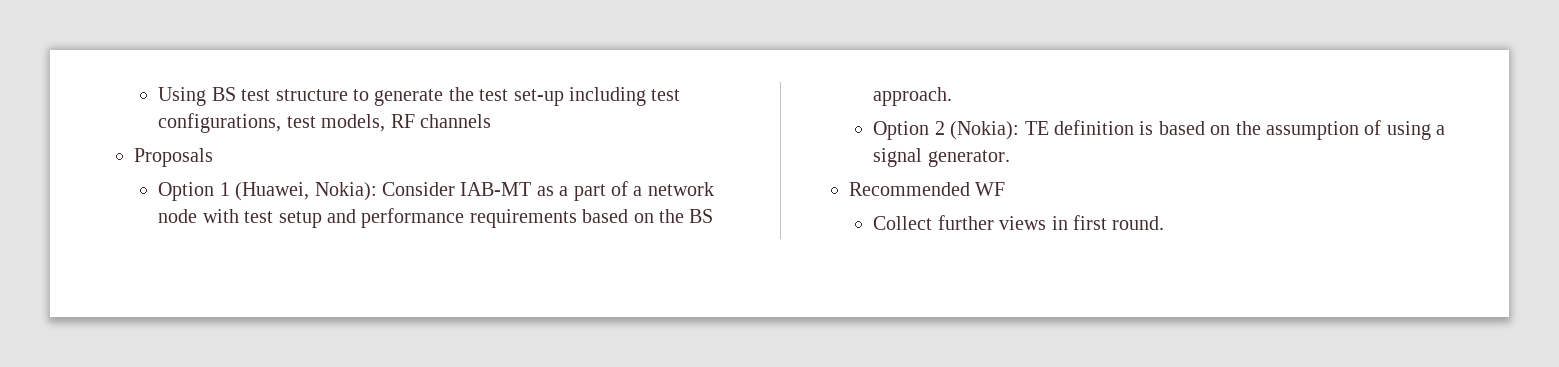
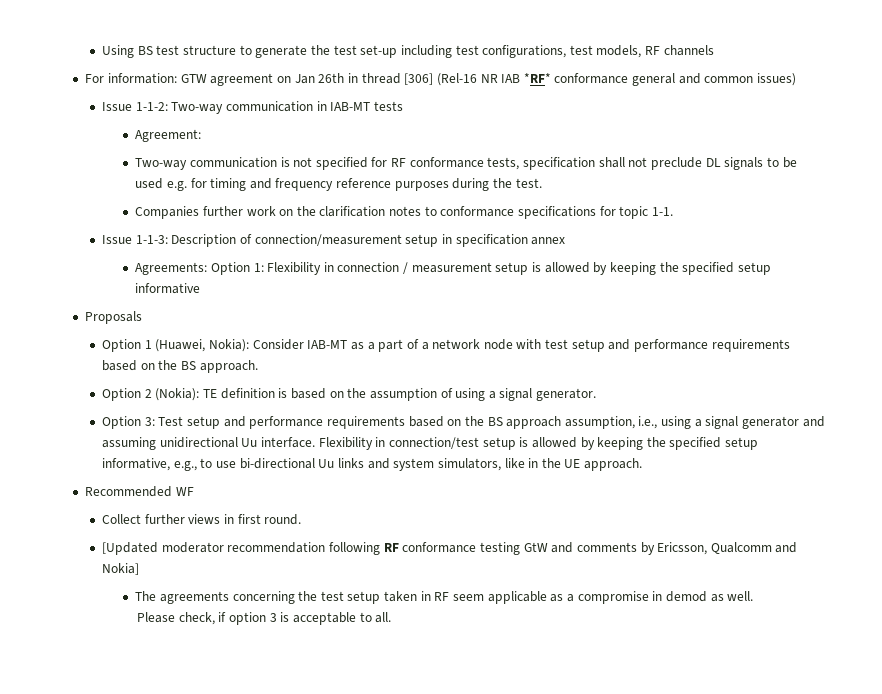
+ For information: GTW agreement on Jan 26th in thread [306] (Rel-16 NR IAB *RF* conformance general and common issues)
+ Issue 1-1-2: Two-way communication in IAB-MT tests
+ Agreement:
+ Two-way communication is not specified for RF conformance tests, specification shall not preclude DL signals to be used e.g. for timing and frequency reference purposes during the test.
+ Companies further work on the clarification notes to conformance specifications for topic 1-1.
+ Issue 1-1-3: Description of connection/measurement setup in specification annex
+ Agreements: Option 1: Flexibility in connection / measurement setup is allowed by keeping the specified setup informative
+ Option 3: Test setup and performance requirements based on the BS approach assumption, i.e., using a signal generator and assuming unidirectional Uu interface. Flexibility in connection/test setup is allowed by keeping the specified setup informative, e.g., to use bi-directional Uu links and system simulators, like in the UE approach.
+ [Updated moderator recommendation following RF conformance testing GtW and comments by Ericsson, Qualcomm and Nokia]
+ The agreements concerning the test setup taken in RF seem applicable as a compromise in demod as well.
+ Please check, if option 3 is acceptable to all.

